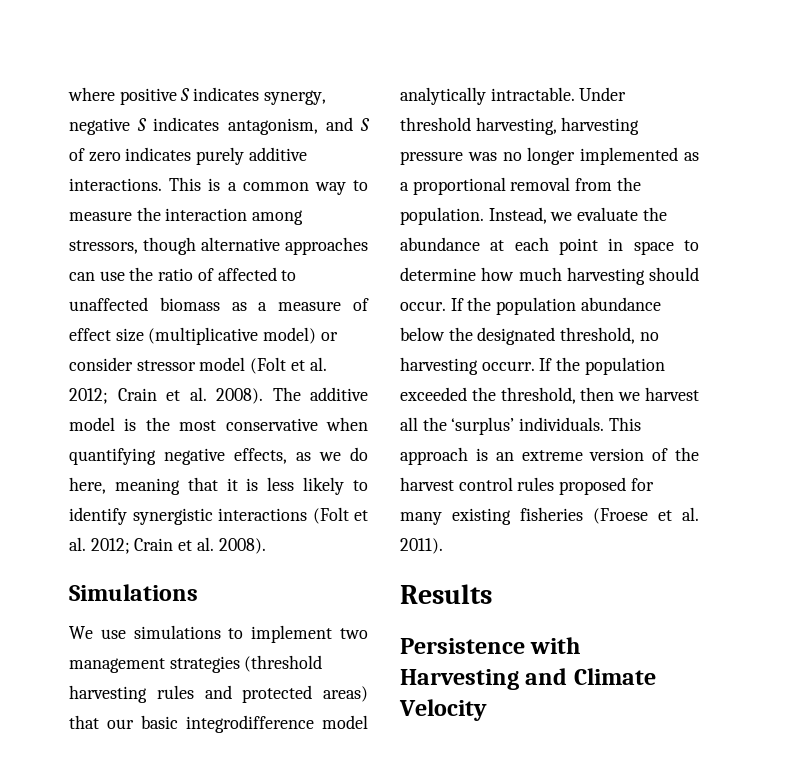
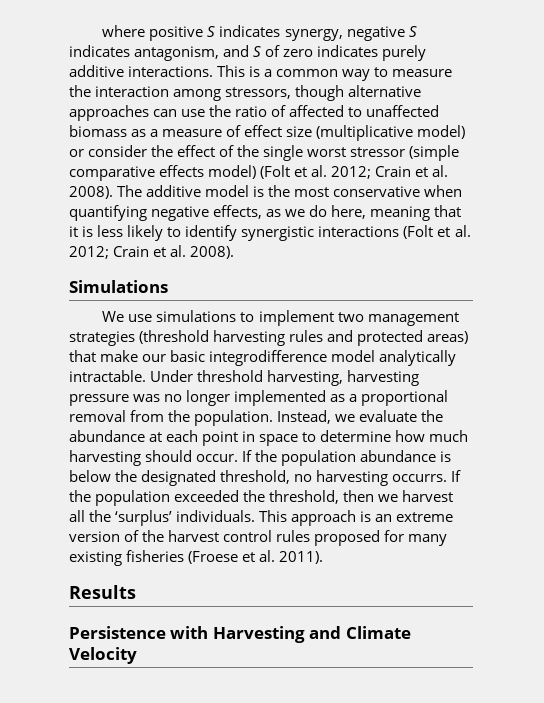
- This is a common way to measure the interaction among stressors, though alternative approaches can use the ratio of affected to unaffected biomass as a measure of effect size (multiplicative model) or consider stressor model (Folt et al. 2012; Crain et al. 2008).
+ This is a common way to measure the interaction among stressors, though alternative approaches can use the ratio of affected to unaffected biomass as a measure of effect size (multiplicative model) or consider the effect of the single worst stressor (simple comparative effects model) (Folt et al. 2012; Crain et al. 2008).
- We use simulations to implement two management strategies (threshold harvesting rules and protected areas) that our basic integrodifference model analytically intractable.
+ We use simulations to implement two management strategies (threshold harvesting rules and protected areas) that make our basic integrodifference model analytically intractable.
- If the population abundance below the designated threshold, no harvesting occurr.
+ If the population abundance is below the designated threshold, no harvesting occurrs.

